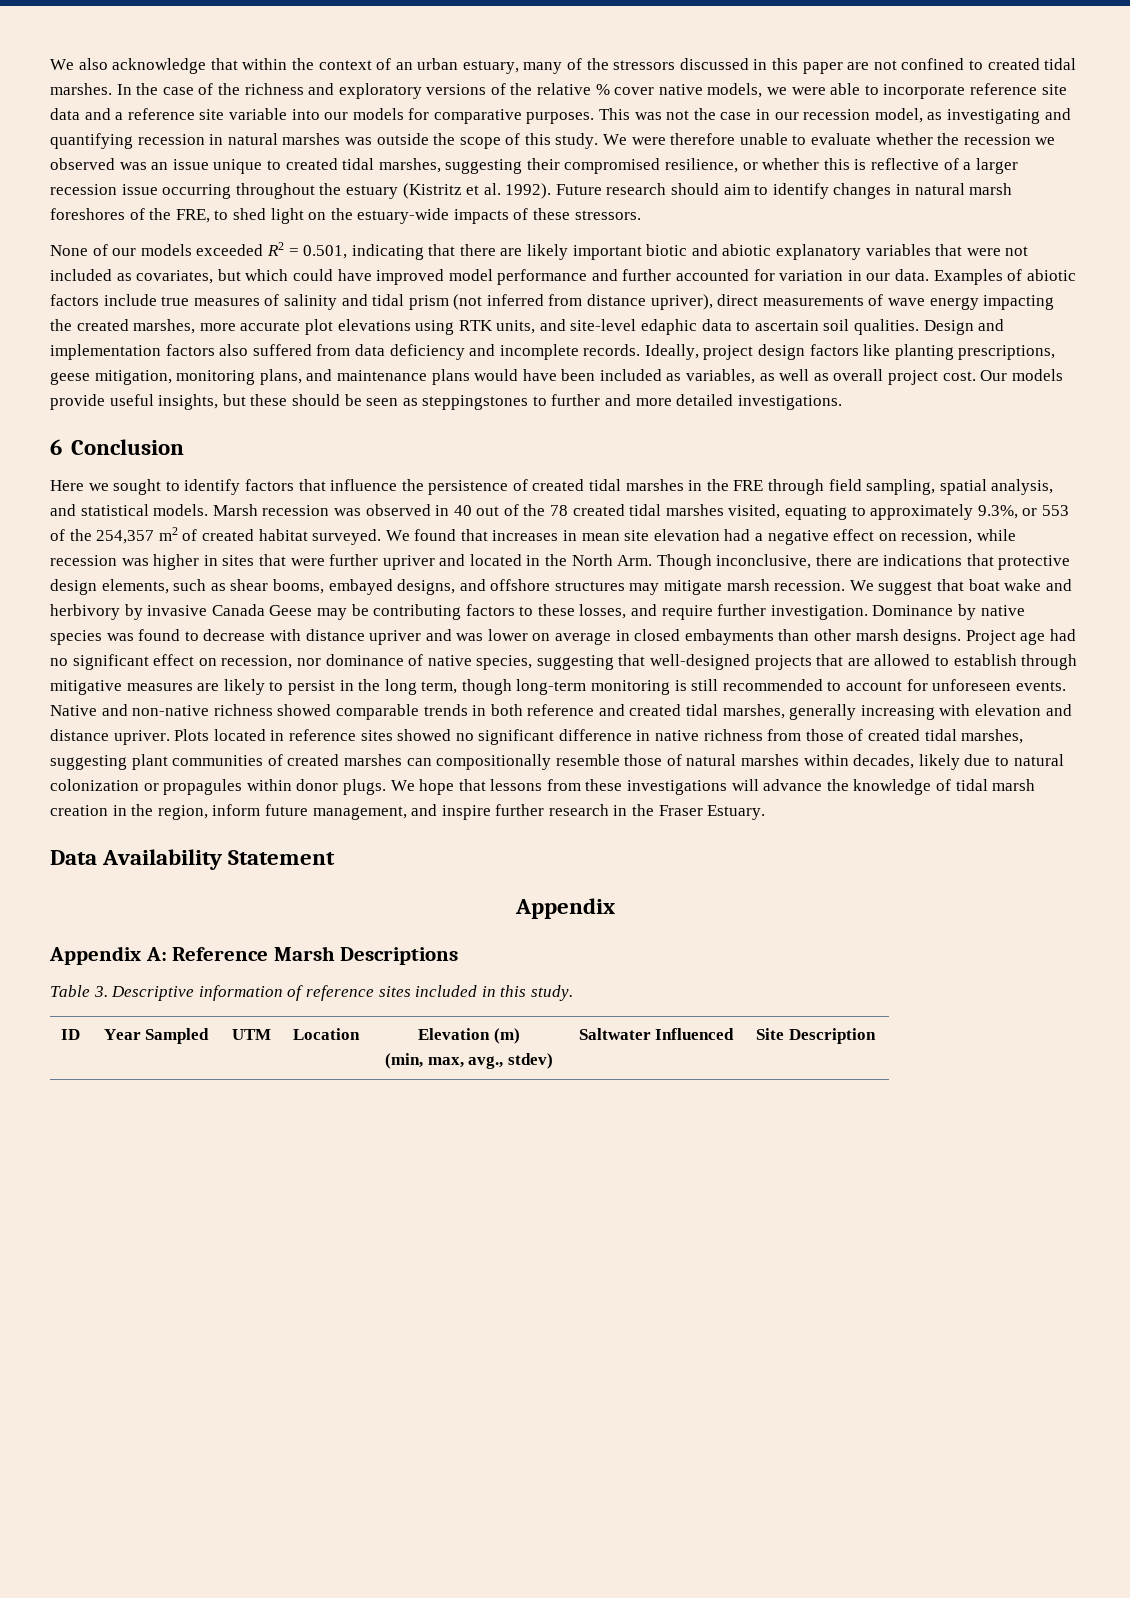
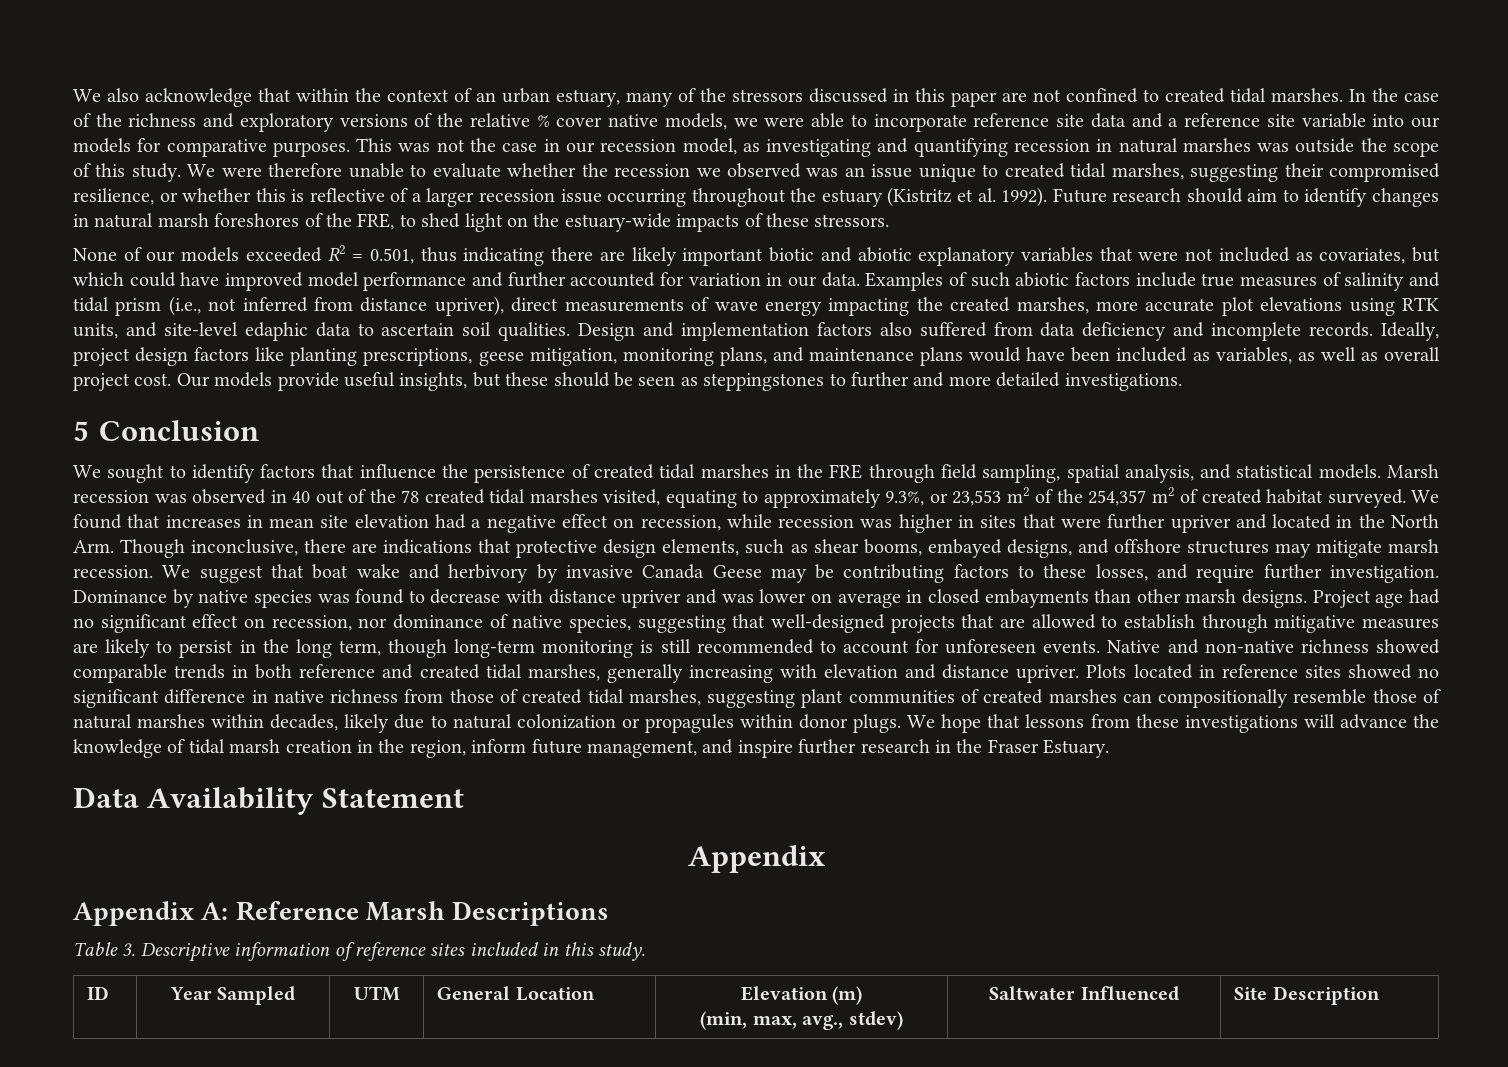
- None of our models exceeded R2 = 0.501, indicating that there are likely important biotic and abiotic explanatory variables that were not included as covariates, but which could have improved model performance and further accounted for variation in our data.
+ None of our models exceeded R2 = 0.501, thus indicating there are likely important biotic and abiotic explanatory variables that were not included as covariates, but which could have improved model performance and further accounted for variation in our data.
- Examples of abiotic factors include true measures of salinity and tidal prism (not inferred from distance upriver), direct measurements of wave energy impacting the created marshes, more accurate plot elevations using RTK units, and site-level edaphic data to ascertain soil qualities.
+ Examples of such abiotic factors include true measures of salinity and tidal prism (i.e., not inferred from distance upriver), direct measurements of wave energy impacting the created marshes, more accurate plot elevations using RTK units, and site-level edaphic data to ascertain soil qualities.
- 6 Conclusion
+ 5 Conclusion
- Here we sought to identify factors that influence the persistence of created tidal marshes in the FRE through field sampling, spatial analysis, and statistical models.
+ We sought to identify factors that influence the persistence of created tidal marshes in the FRE through field sampling, spatial analysis, and statistical models.
- Marsh recession was observed in 40 out of the 78 created tidal marshes visited, equating to approximately 9.3%, or 553 of the 254,357 m2 of created habitat surveyed.
+ Marsh recession was observed in 40 out of the 78 created tidal marshes visited, equating to approximately 9.3%, or 23,553 m2 of the 254,357 m2 of created habitat surveyed.
- ID | Year Sampled | UTM | Location | Elevation (m)
+ ID | Year Sampled | UTM | General Location | Elevation (m)

